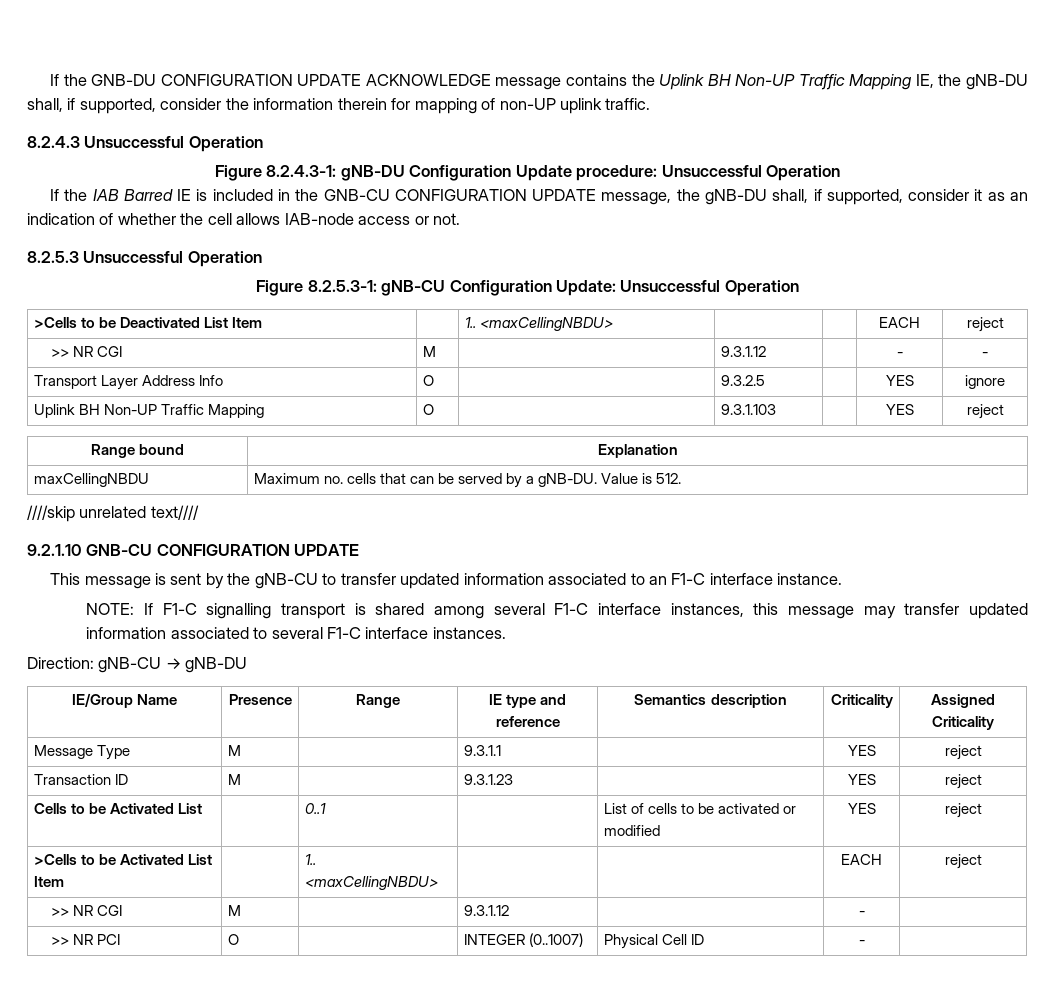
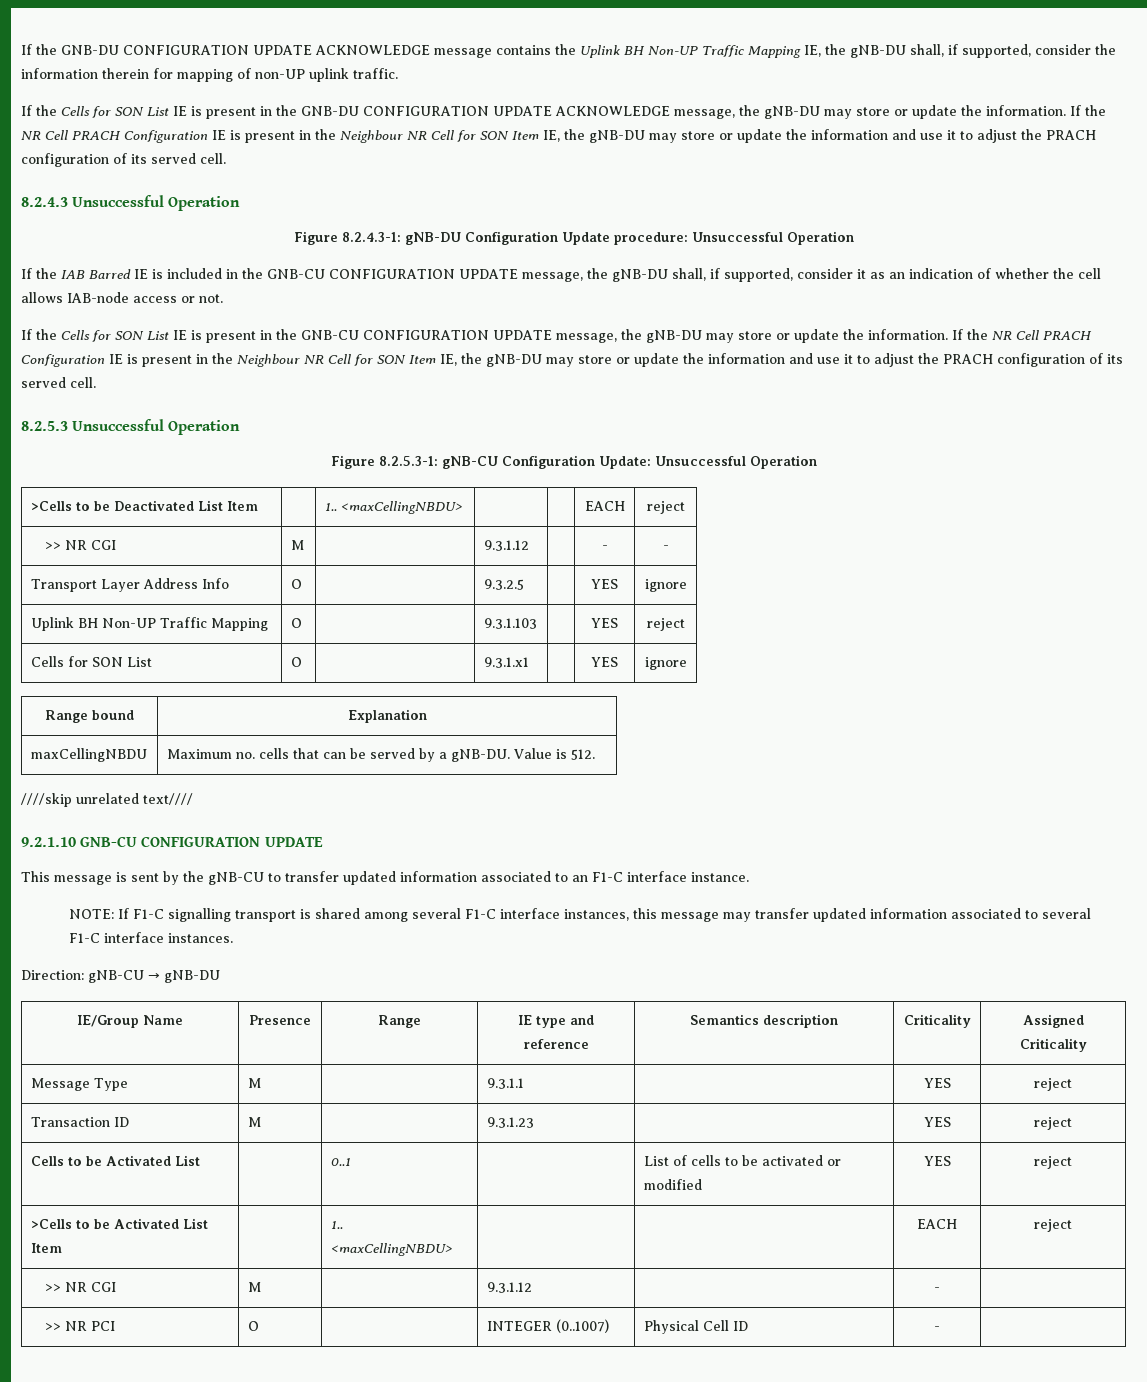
+ If the Cells for SON List IE is present in the GNB-DU CONFIGURATION UPDATE ACKNOWLEDGE message, the gNB-DU may store or update the information. If the NR Cell PRACH Configuration IE is present in the Neighbour NR Cell for SON Item IE, the gNB-DU may store or update the information and use it to adjust the PRACH configuration of its served cell.
+ If the Cells for SON List IE is present in the GNB-CU CONFIGURATION UPDATE message, the gNB-DU may store or update the information. If the NR Cell PRACH Configuration IE is present in the Neighbour NR Cell for SON Item IE, the gNB-DU may store or update the information and use it to adjust the PRACH configuration of its served cell.
+ Cells for SON List | O | | 9.3.1.x1 | | YES | ignore

